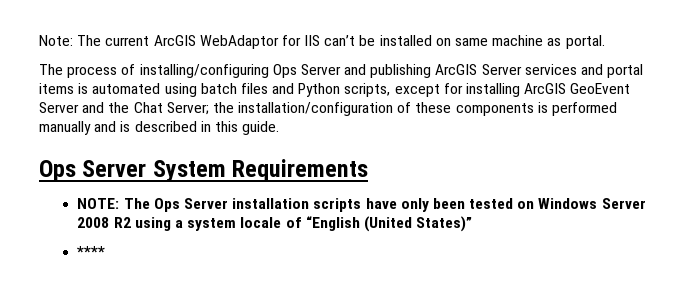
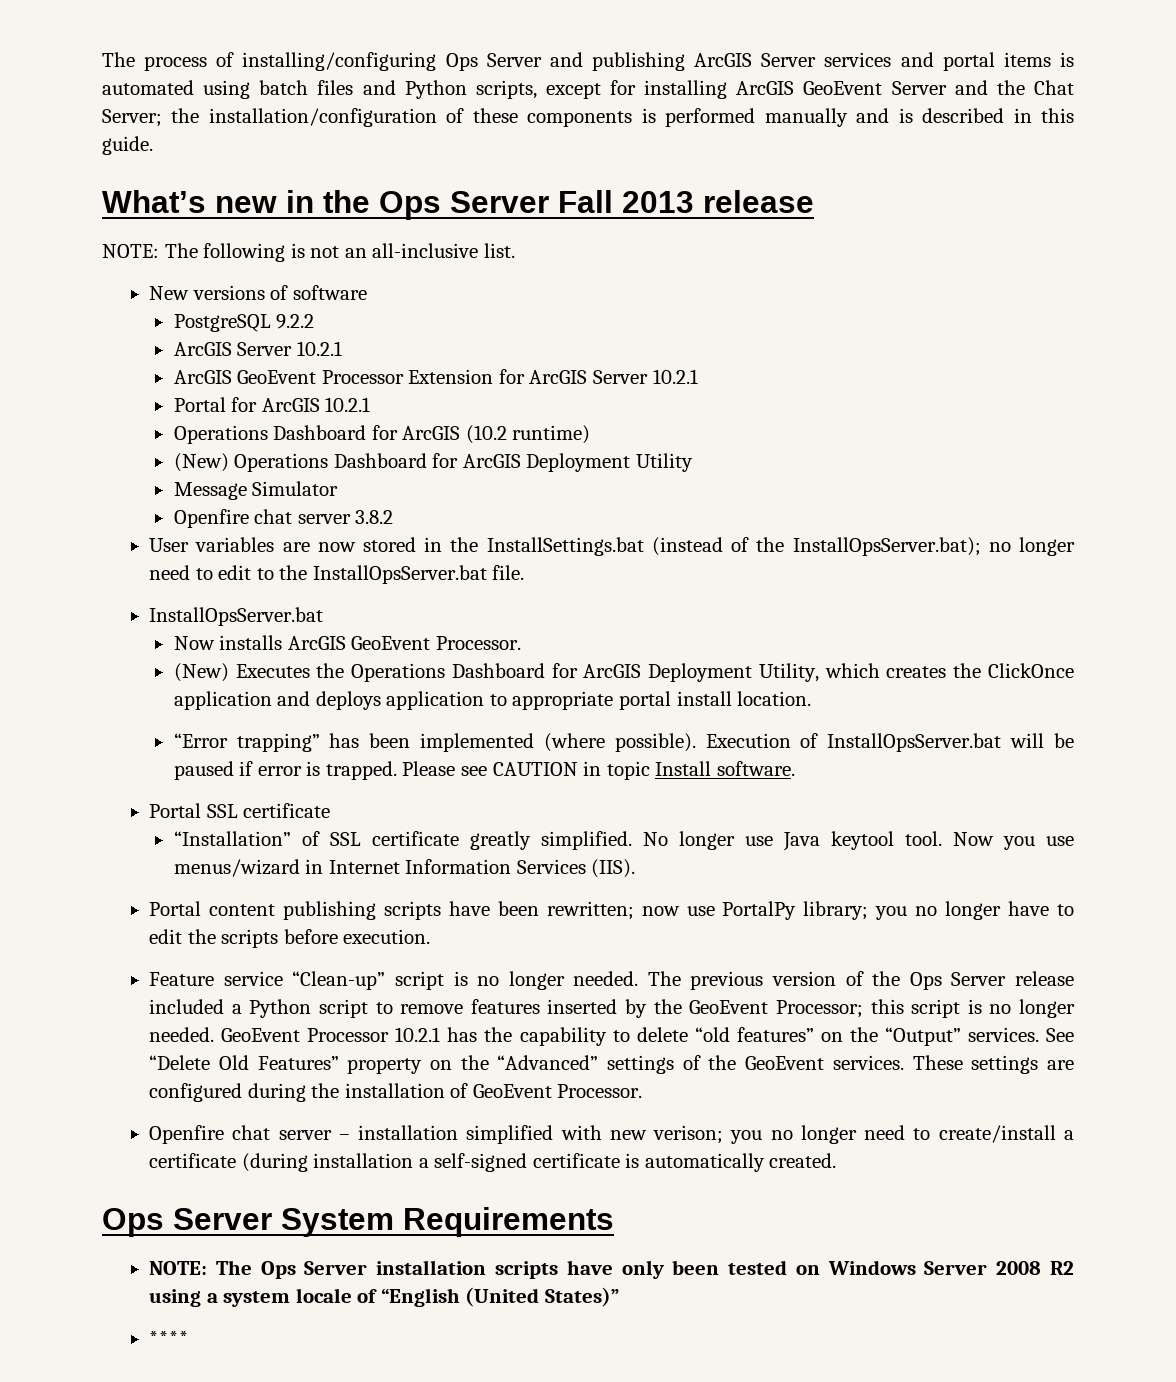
- Note: The current ArcGIS WebAdaptor for IIS can’t be installed on same machine as portal.
+ What’s new in the Ops Server Fall 2013 release
+ NOTE: The following is not an all-inclusive list.
+ New versions of software
+ PostgreSQL 9.2.2
+ ArcGIS Server 10.2.1
+ ArcGIS GeoEvent Processor Extension for ArcGIS Server 10.2.1
+ Portal for ArcGIS 10.2.1
+ Operations Dashboard for ArcGIS (10.2 runtime)
+ (New) Operations Dashboard for ArcGIS Deployment Utility
+ Message Simulator
+ Openfire chat server 3.8.2
+ User variables are now stored in the InstallSettings.bat (instead of the InstallOpsServer.bat); no longer need to edit to the InstallOpsServer.bat file.
+ InstallOpsServer.bat
+ Now installs ArcGIS GeoEvent Processor.
+ (New) Executes the Operations Dashboard for ArcGIS Deployment Utility, which creates the ClickOnce application and deploys application to appropriate portal install location.
+ “Error trapping” has been implemented (where possible). Execution of InstallOpsServer.bat will be paused if error is trapped. Please see CAUTION in topic Install software.
+ Portal SSL certificate
+ “Installation” of SSL certificate greatly simplified. No longer use Java keytool tool. Now you use menus/wizard in Internet Information Services (IIS).
+ Portal content publishing scripts have been rewritten; now use PortalPy library; you no longer have to edit the scripts before execution.
+ Feature service “Clean-up” script is no longer needed. The previous version of the Ops Server release included a Python script to remove features inserted by the GeoEvent Processor; this script is no longer needed. GeoEvent Processor 10.2.1 has the capability to delete “old features” on the “Output” services. See “Delete Old Features” property on the “Advanced” settings of the GeoEvent services. These settings are configured during the installation of GeoEvent Processor.
+ Openfire chat server – installation simplified with new verison; you no longer need to create/install a certificate (during installation a self-signed certificate is automatically created.

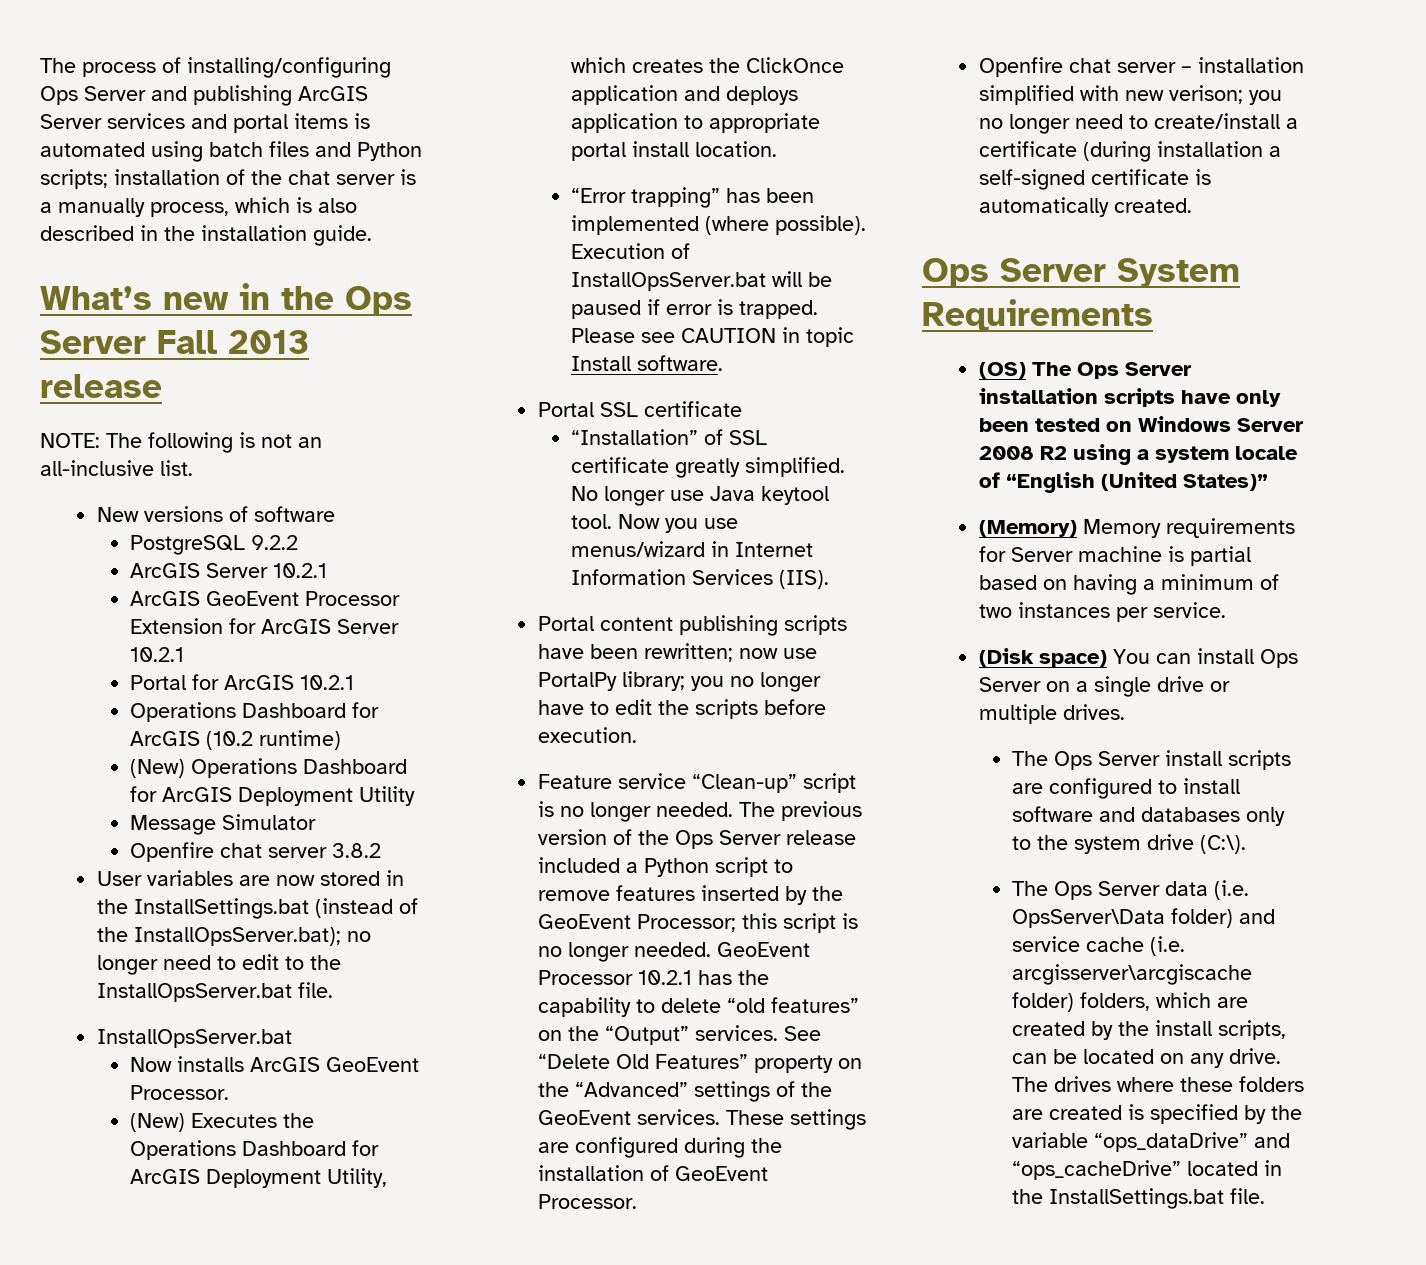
- The process of installing/configuring Ops Server and publishing ArcGIS Server services and portal items is automated using batch files and Python scripts, except for installing ArcGIS GeoEvent Server and the Chat Server; the installation/configuration of these components is performed manually and is described in this guide.
+ The process of installing/configuring Ops Server and publishing ArcGIS Server services and portal items is automated using batch files and Python scripts; installation of the chat server is a manually process, which is also described in the installation guide.
- NOTE: The Ops Server installation scripts have only been tested on Windows Server 2008 R2 using a system locale of “English (United States)”
+ (OS) The Ops Server installation scripts have only been tested on Windows Server 2008 R2 using a system locale of “English (United States)”
- ****
+ (Memory) Memory requirements for Server machine is partial based on having a minimum of two instances per service.
+ (Disk space) You can install Ops Server on a single drive or multiple drives.
+ The Ops Server install scripts are configured to install software and databases only to the system drive (C:\).
+ The Ops Server data (i.e. OpsServer\Data folder) and service cache (i.e. arcgisserver\arcgiscache folder) folders, which are created by the install scripts, can be located on any drive. The drives where these folders are created is specified by the variable “ops_dataDrive” and “ops_cacheDrive” located in the InstallSettings.bat file.

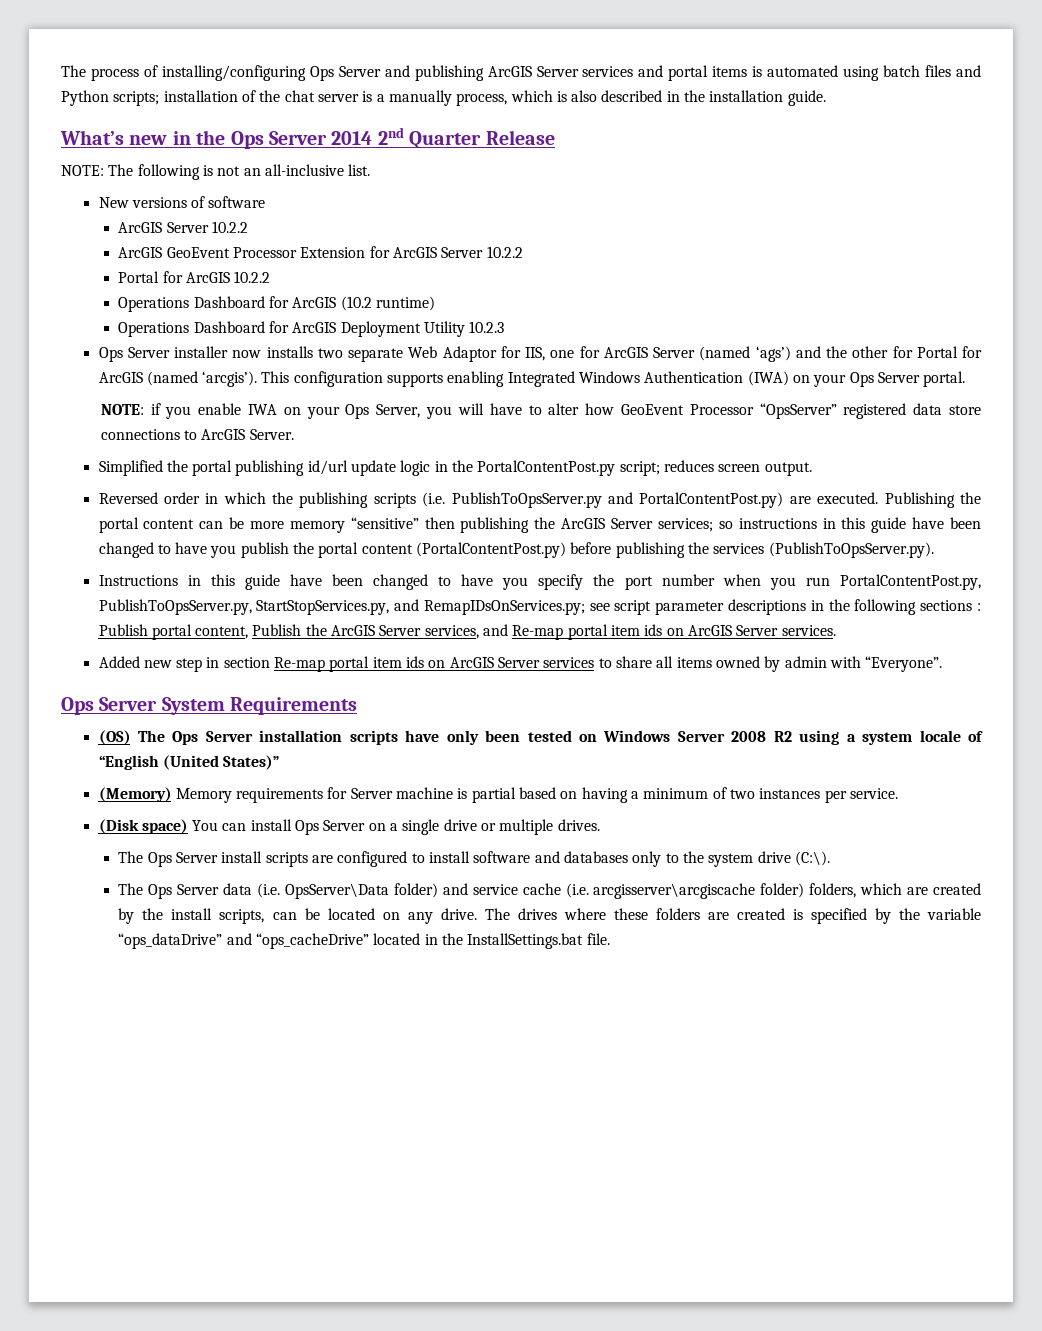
- What’s new in the Ops Server Fall 2013 release
+ What’s new in the Ops Server 2014 2nd Quarter Release
  New versions of software
- PostgreSQL 9.2.2
- ArcGIS Server 10.2.1
+ ArcGIS Server 10.2.2
- ArcGIS GeoEvent Processor Extension for ArcGIS Server 10.2.1
- Portal for ArcGIS 10.2.1
+ ArcGIS GeoEvent Processor Extension for ArcGIS Server 10.2.2
+ Portal for ArcGIS 10.2.2
- (New) Operations Dashboard for ArcGIS Deployment Utility
- Message Simulator
- Openfire chat server 3.8.2
- User variables are now stored in the InstallSettings.bat (instead of the InstallOpsServer.bat); no longer need to edit to the InstallOpsServer.bat file.
- InstallOpsServer.bat
- Now installs ArcGIS GeoEvent Processor.
- (New) Executes the Operations Dashboard for ArcGIS Deployment Utility, which creates the ClickOnce application and deploys application to appropriate portal install location.
- “Error trapping” has been implemented (where possible). Execution of InstallOpsServer.bat will be paused if error is trapped. Please see CAUTION in topic Install software.
- Portal SSL certificate
- “Installation” of SSL certificate greatly simplified. No longer use Java keytool tool. Now you use menus/wizard in Internet Information Services (IIS).
- Portal content publishing scripts have been rewritten; now use PortalPy library; you no longer have to edit the scripts before execution.
- Feature service “Clean-up” script is no longer needed. The previous version of the Ops Server release included a Python script to remove features inserted by the GeoEvent Processor; this script is no longer needed. GeoEvent Processor 10.2.1 has the capability to delete “old features” on the “Output” services. See “Delete Old Features” property on the “Advanced” settings of the GeoEvent services. These settings are configured during the installation of GeoEvent Processor.
- Openfire chat server – installation simplified with new verison; you no longer need to create/install a certificate (during installation a self-signed certificate is automatically created.
+ Operations Dashboard for ArcGIS Deployment Utility 10.2.3
+ Ops Server installer now installs two separate Web Adaptor for IIS, one for ArcGIS Server (named ‘ags’) and the other for Portal for ArcGIS (named ‘arcgis’). This configuration supports enabling Integrated Windows Authentication (IWA) on your Ops Server portal.
+ NOTE: if you enable IWA on your Ops Server, you will have to alter how GeoEvent Processor “OpsServer” registered data store connections to ArcGIS Server.
+ Simplified the portal publishing id/url update logic in the PortalContentPost.py script; reduces screen output.
+ Reversed order in which the publishing scripts (i.e. PublishToOpsServer.py and PortalContentPost.py) are executed. Publishing the portal content can be more memory “sensitive” then publishing the ArcGIS Server services; so instructions in this guide have been changed to have you publish the portal content (PortalContentPost.py) before publishing the services (PublishToOpsServer.py).
+ Instructions in this guide have been changed to have you specify the port number when you run PortalContentPost.py, PublishToOpsServer.py, StartStopServices.py, and RemapIDsOnServices.py; see script parameter descriptions in the following sections : Publish portal content, Publish the ArcGIS Server services, and Re-map portal item ids on ArcGIS Server services.
+ Added new step in section Re-map portal item ids on ArcGIS Server services to share all items owned by admin with “Everyone”.

